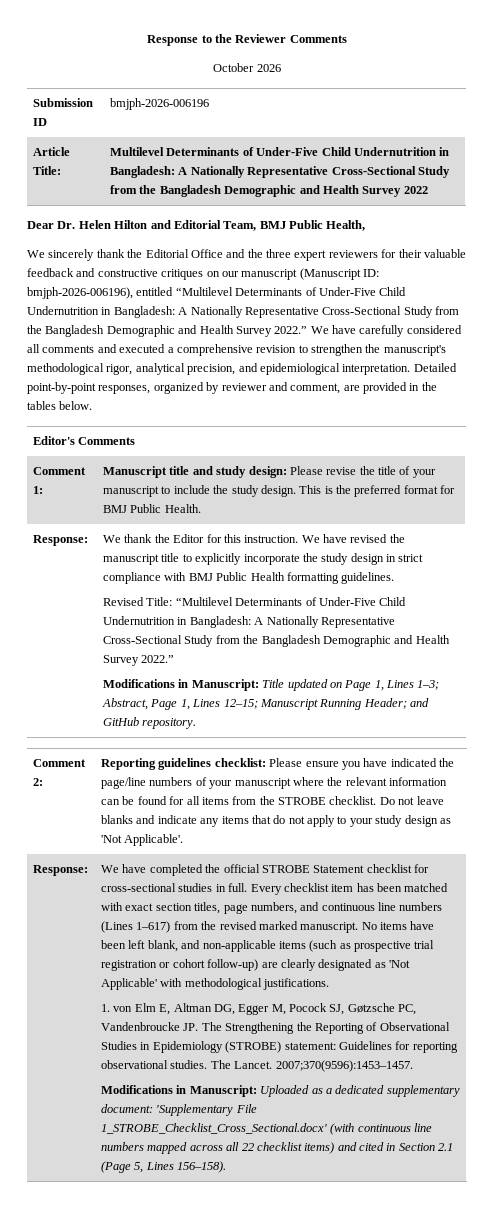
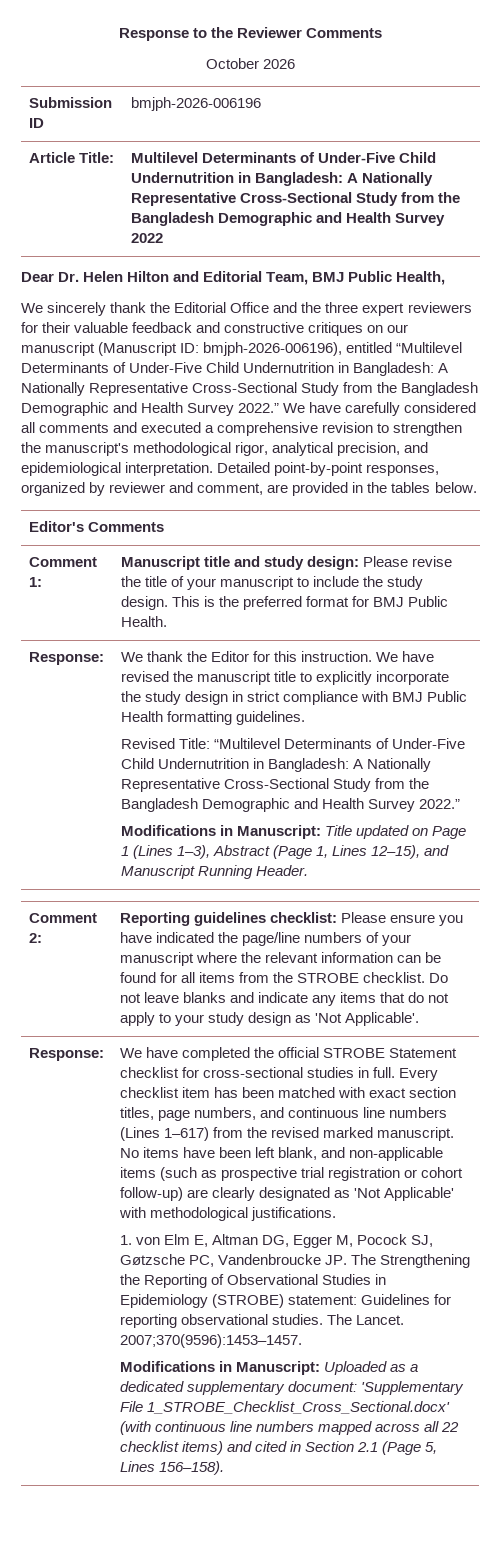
- Modifications in Manuscript: Title updated on Page 1, Lines 1–3; Abstract, Page 1, Lines 12–15; Manuscript Running Header; and GitHub repository.
+ Modifications in Manuscript: Title updated on Page 1 (Lines 1–3), Abstract (Page 1, Lines 12–15), and Manuscript Running Header.

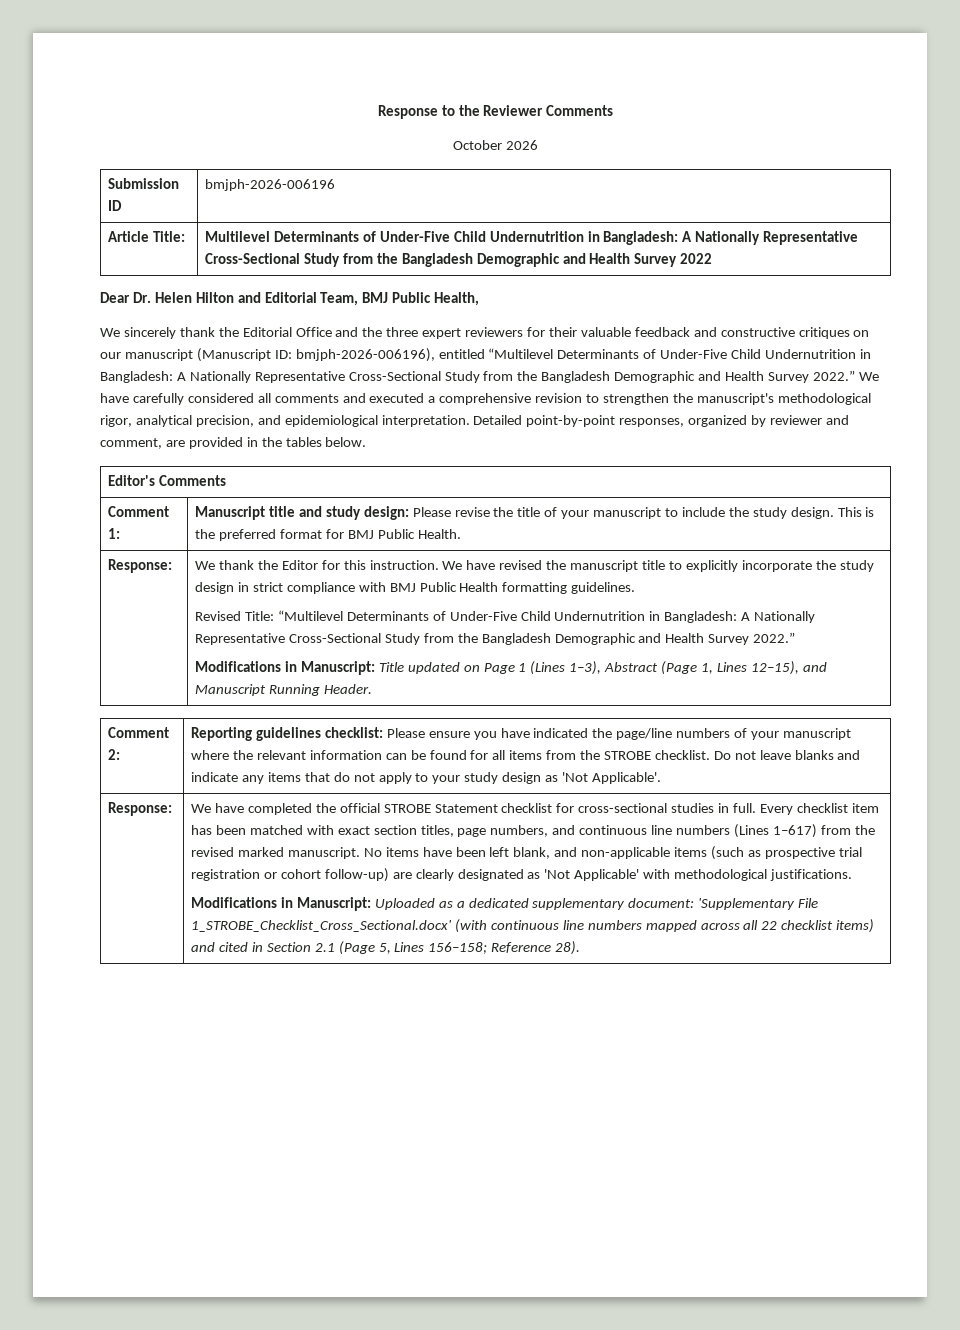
- 1. von Elm E, Altman DG, Egger M, Pocock SJ, Gøtzsche PC, Vandenbroucke JP. The Strengthening the Reporting of Observational Studies in Epidemiology (STROBE) statement: Guidelines for reporting observational studies. The Lancet. 2007;370(9596):1453–1457.
- Modifications in Manuscript: Uploaded as a dedicated supplementary document: 'Supplementary File 1_STROBE_Checklist_Cross_Sectional.docx' (with continuous line numbers mapped across all 22 checklist items) and cited in Section 2.1 (Page 5, Lines 156–158).
+ Modifications in Manuscript: Uploaded as a dedicated supplementary document: 'Supplementary File 1_STROBE_Checklist_Cross_Sectional.docx' (with continuous line numbers mapped across all 22 checklist items) and cited in Section 2.1 (Page 5, Lines 156–158; Reference 28).

